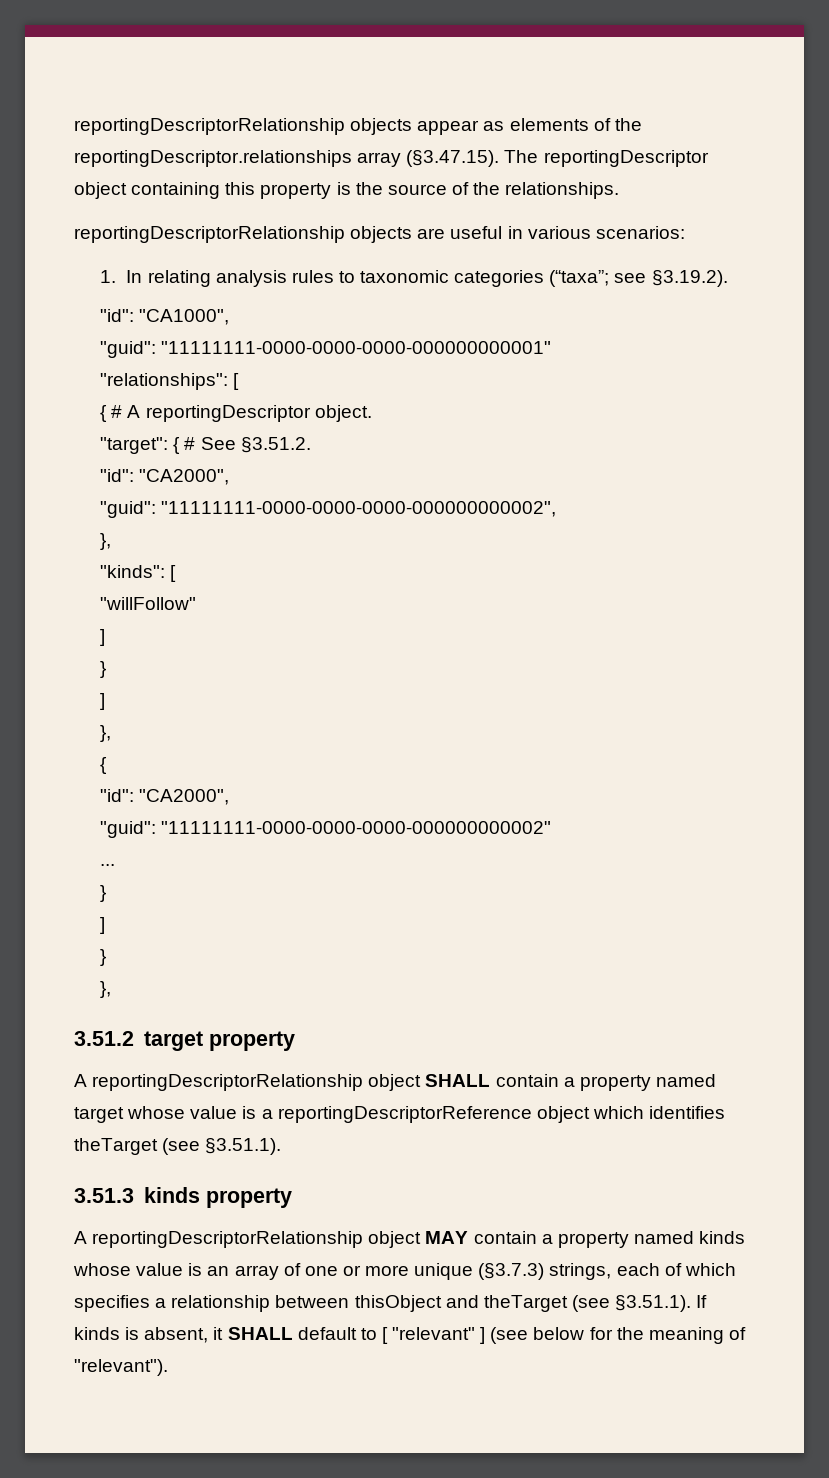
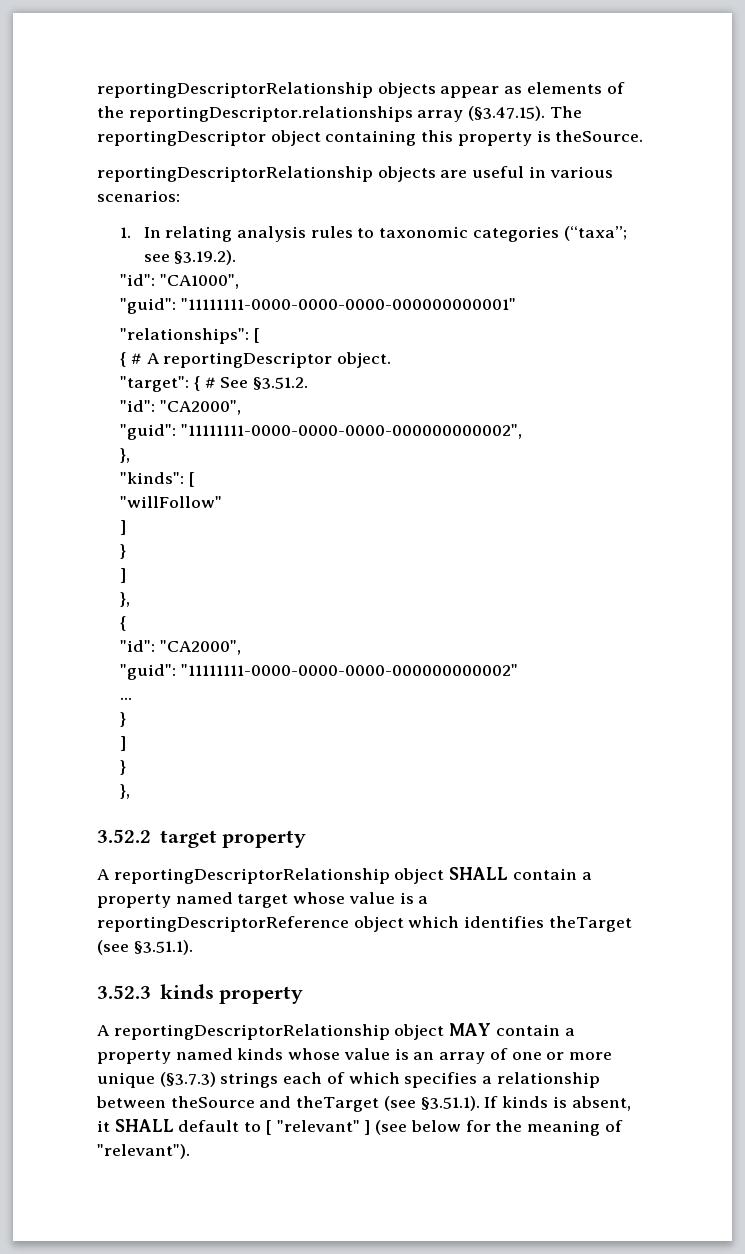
- reportingDescriptorRelationship objects appear as elements of the reportingDescriptor.relationships array (§3.47.15). The reportingDescriptor object containing this property is the source of the relationships.
+ reportingDescriptorRelationship objects appear as elements of the reportingDescriptor.relationships array (§3.47.15). The reportingDescriptor object containing this property is theSource.
- 3.51.2 target property
+ 3.52.2 target property
- 3.51.3 kinds property
+ 3.52.3 kinds property
- A reportingDescriptorRelationship object MAY contain a property named kinds whose value is an array of one or more unique (§3.7.3) strings, each of which specifies a relationship between thisObject and theTarget (see §3.51.1). If kinds is absent, it SHALL default to [ "relevant" ] (see below for the meaning of "relevant").
+ A reportingDescriptorRelationship object MAY contain a property named kinds whose value is an array of one or more unique (§3.7.3) strings each of which specifies a relationship between theSource and theTarget (see §3.51.1). If kinds is absent, it SHALL default to [ "relevant" ] (see below for the meaning of "relevant").

